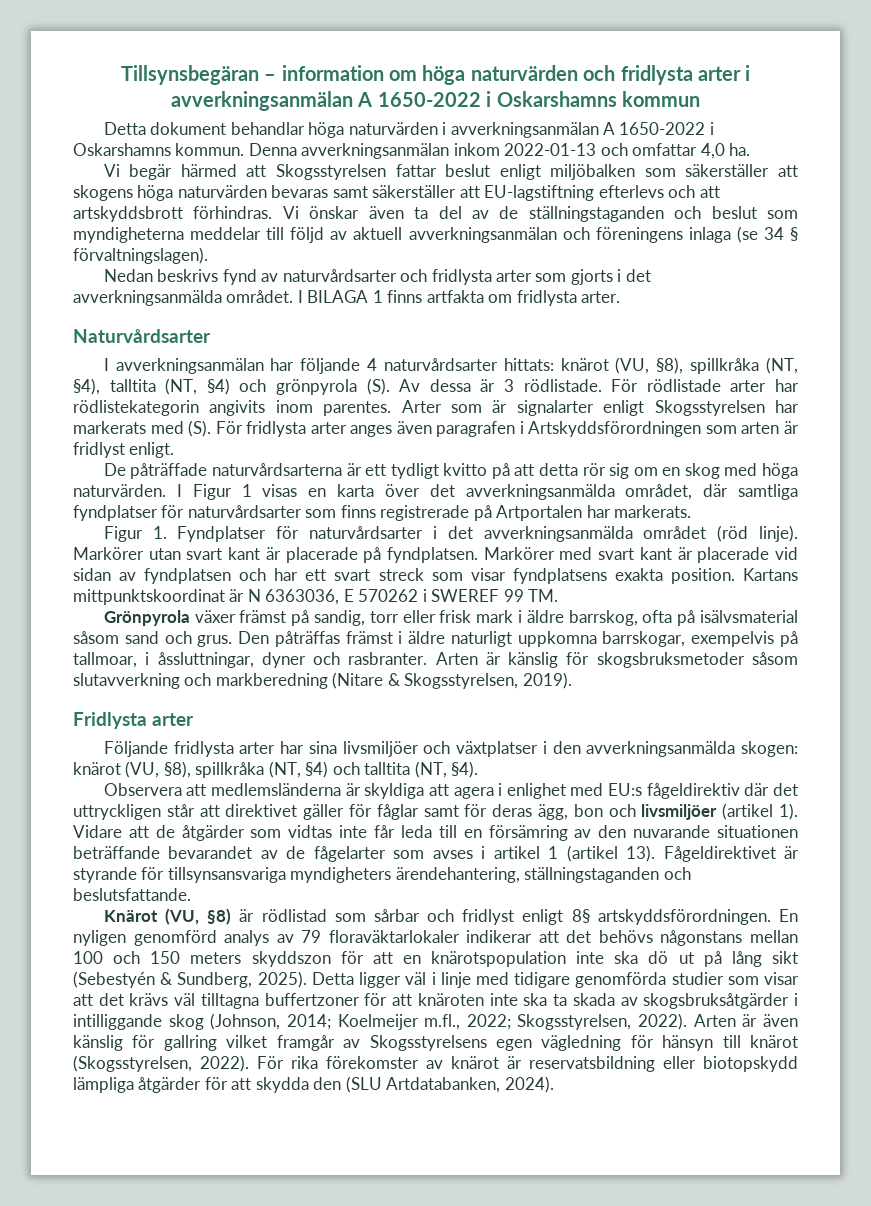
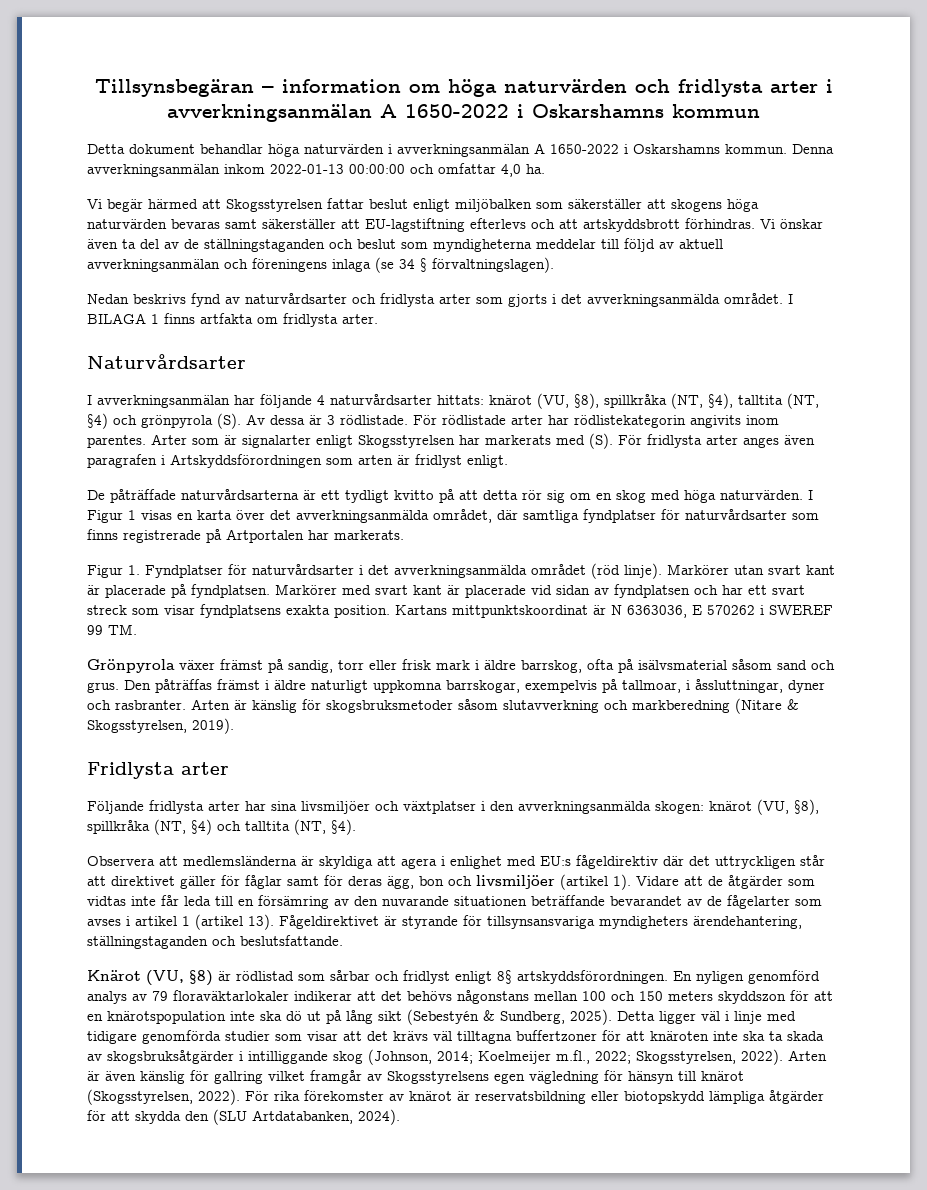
- Denna avverkningsanmälan inkom 2022-01-13 och omfattar 4,0 ha.
+ Denna avverkningsanmälan inkom 2022-01-13 00:00:00 och omfattar 4,0 ha.

